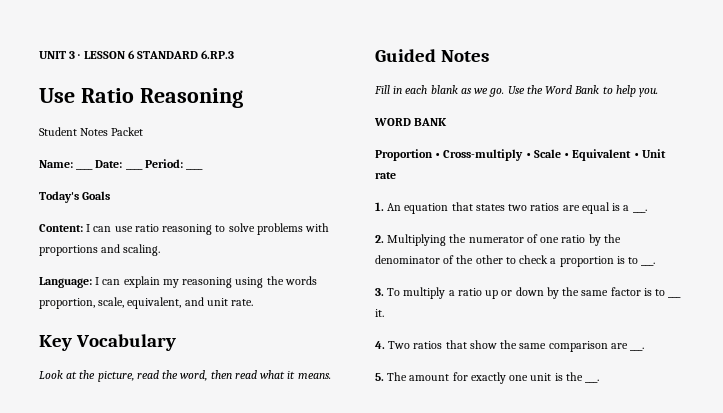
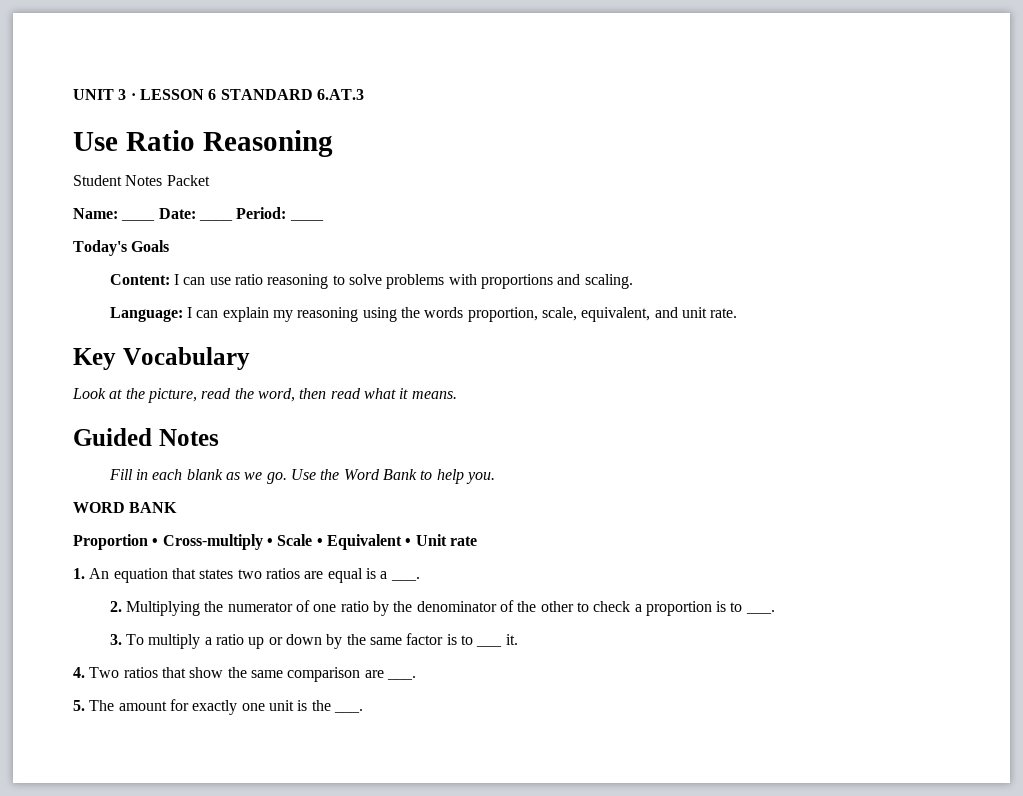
- UNIT 3 · LESSON 6 STANDARD 6.RP.3
+ UNIT 3 · LESSON 6 STANDARD 6.AT.3

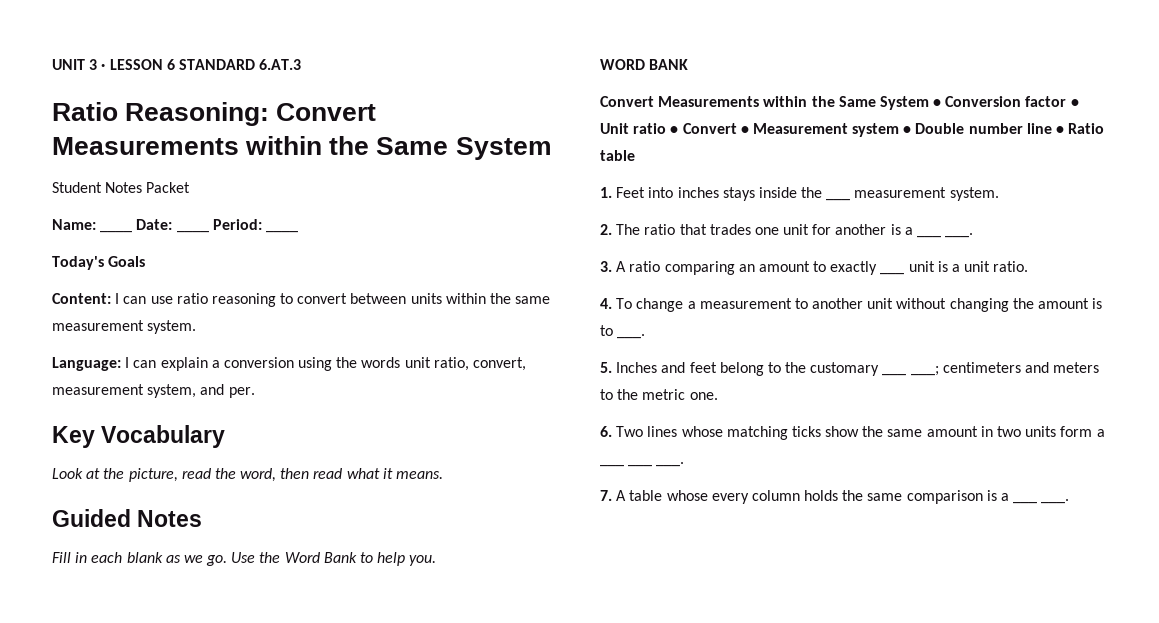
- Use Ratio Reasoning
+ Ratio Reasoning: Convert Measurements within the Same System
- Content: I can use ratio reasoning to solve problems with proportions and scaling.
+ Content: I can use ratio reasoning to convert between units within the same measurement system.
- Language: I can explain my reasoning using the words proportion, scale, equivalent, and unit rate.
+ Language: I can explain a conversion using the words unit ratio, convert, measurement system, and per.
- Proportion • Cross-multiply • Scale • Equivalent • Unit rate
- 1. An equation that states two ratios are equal is a ___.
- 2. Multiplying the numerator of one ratio by the denominator of the other to check a proportion is to ___.
- 3. To multiply a ratio up or down by the same factor is to ___ it.
- 4. Two ratios that show the same comparison are ___.
- 5. The amount for exactly one unit is the ___.
+ Convert Measurements within the Same System • Conversion factor • Unit ratio • Convert • Measurement system • Double number line • Ratio table
+ 1. Feet into inches stays inside the ___ measurement system.
+ 2. The ratio that trades one unit for another is a ___ ___.
+ 3. A ratio comparing an amount to exactly ___ unit is a unit ratio.
+ 4. To change a measurement to another unit without changing the amount is to ___.
+ 5. Inches and feet belong to the customary ___ ___; centimeters and meters to the metric one.
+ 6. Two lines whose matching ticks show the same amount in two units form a ___ ___ ___.
+ 7. A table whose every column holds the same comparison is a ___ ___.

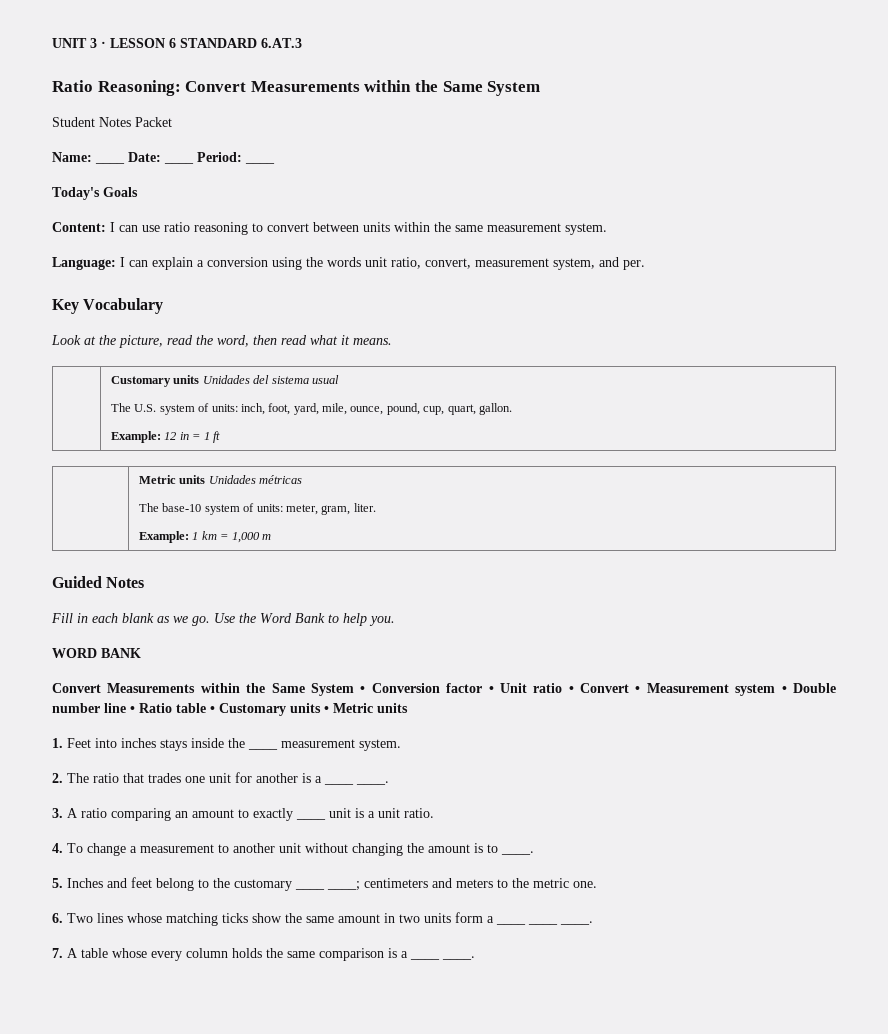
+ | Customary units Unidades del sistema usual
+ The U.S. system of units: inch, foot, yard, mile, ounce, pound, cup, quart, gallon.
+ Example: 12 in = 1 ft
+ | Metric units Unidades métricas
+ The base-10 system of units: meter, gram, liter.
+ Example: 1 km = 1,000 m
- Convert Measurements within the Same System • Conversion factor • Unit ratio • Convert • Measurement system • Double number line • Ratio table
+ Convert Measurements within the Same System • Conversion factor • Unit ratio • Convert • Measurement system • Double number line • Ratio table • Customary units • Metric units
- 1. Feet into inches stays inside the ___ measurement system.
+ 1. Feet into inches stays inside the ____ measurement system.
- 2. The ratio that trades one unit for another is a ___ ___.
+ 2. The ratio that trades one unit for another is a ____ ____.
- 3. A ratio comparing an amount to exactly ___ unit is a unit ratio.
+ 3. A ratio comparing an amount to exactly ____ unit is a unit ratio.
- 4. To change a measurement to another unit without changing the amount is to ___.
+ 4. To change a measurement to another unit without changing the amount is to ____.
- 5. Inches and feet belong to the customary ___ ___; centimeters and meters to the metric one.
+ 5. Inches and feet belong to the customary ____ ____; centimeters and meters to the metric one.
- 6. Two lines whose matching ticks show the same amount in two units form a ___ ___ ___.
+ 6. Two lines whose matching ticks show the same amount in two units form a ____ ____ ____.
- 7. A table whose every column holds the same comparison is a ___ ___.
+ 7. A table whose every column holds the same comparison is a ____ ____.

